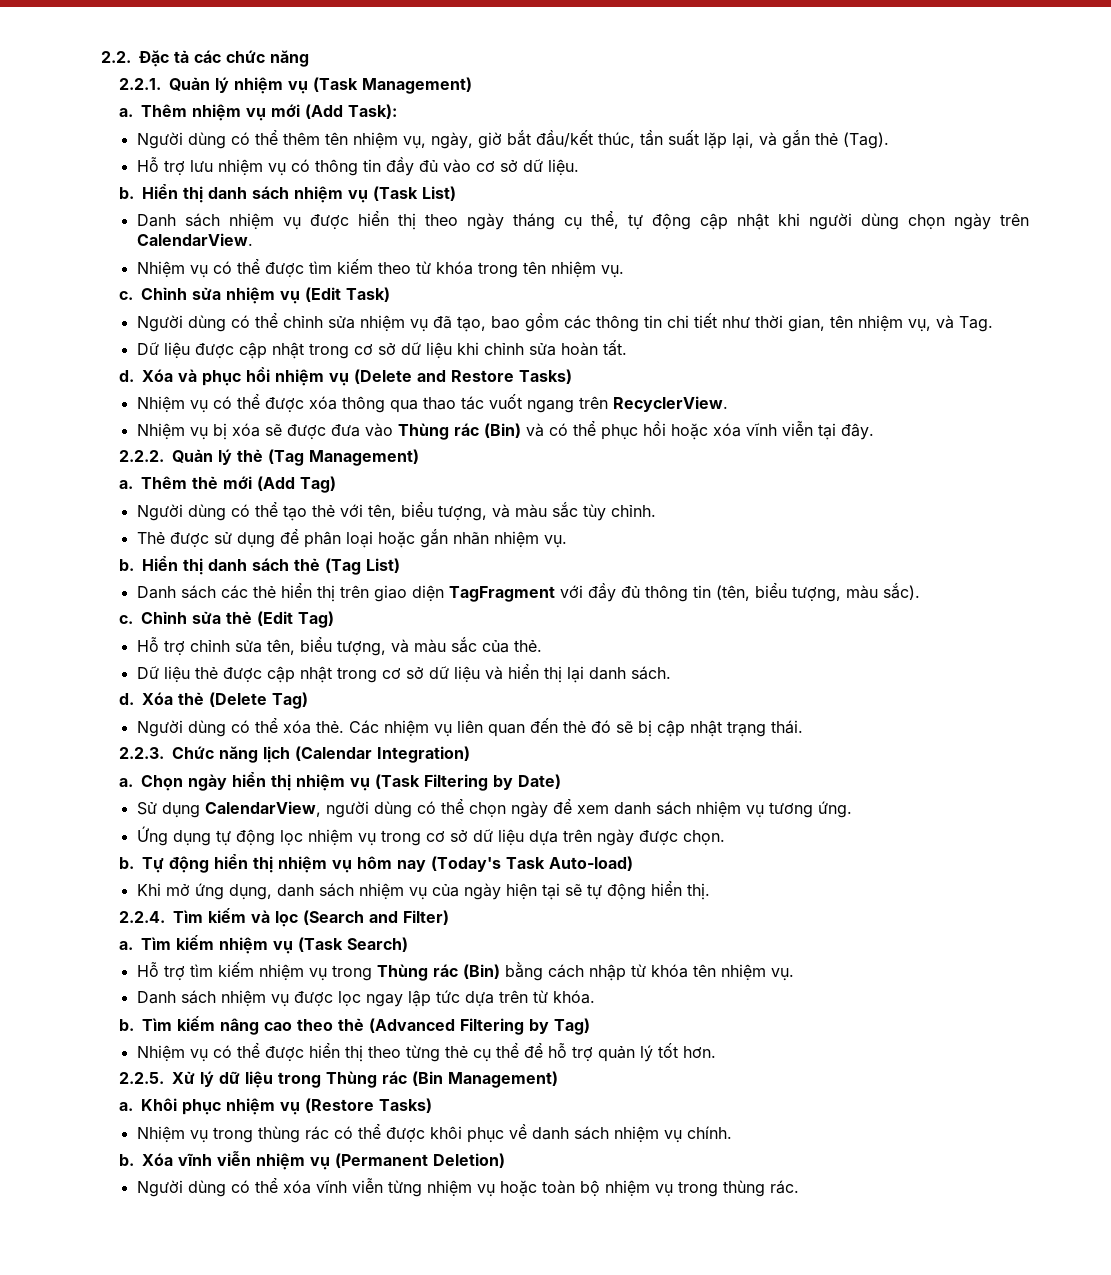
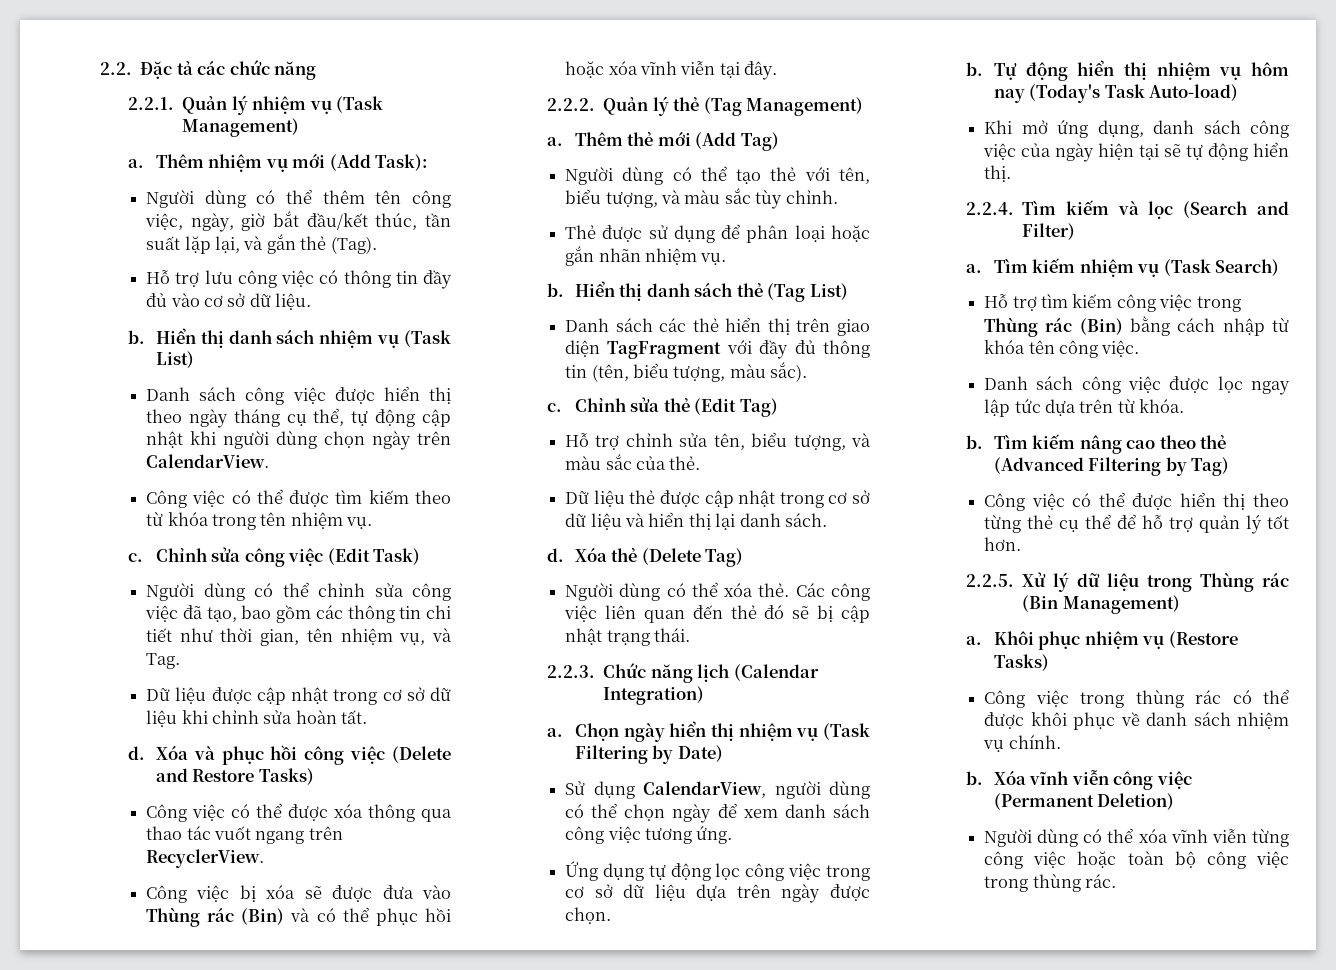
- Người dùng có thể thêm tên nhiệm vụ, ngày, giờ bắt đầu/kết thúc, tần suất lặp lại, và gắn thẻ (Tag).
+ Người dùng có thể thêm tên công việc, ngày, giờ bắt đầu/kết thúc, tần suất lặp lại, và gắn thẻ (Tag).
- Hỗ trợ lưu nhiệm vụ có thông tin đầy đủ vào cơ sở dữ liệu.
+ Hỗ trợ lưu công việc có thông tin đầy đủ vào cơ sở dữ liệu.
- Danh sách nhiệm vụ được hiển thị theo ngày tháng cụ thể, tự động cập nhật khi người dùng chọn ngày trên CalendarView.
+ Danh sách công việc được hiển thị theo ngày tháng cụ thể, tự động cập nhật khi người dùng chọn ngày trên CalendarView.
- Nhiệm vụ có thể được tìm kiếm theo từ khóa trong tên nhiệm vụ.
+ Công việc có thể được tìm kiếm theo từ khóa trong tên nhiệm vụ.
- Chỉnh sửa nhiệm vụ (Edit Task)
+ Chỉnh sửa công việc (Edit Task)
- Người dùng có thể chỉnh sửa nhiệm vụ đã tạo, bao gồm các thông tin chi tiết như thời gian, tên nhiệm vụ, và Tag.
+ Người dùng có thể chỉnh sửa công việc đã tạo, bao gồm các thông tin chi tiết như thời gian, tên nhiệm vụ, và Tag.
- Xóa và phục hồi nhiệm vụ (Delete and Restore Tasks)
+ Xóa và phục hồi công việc (Delete and Restore Tasks)
- Nhiệm vụ có thể được xóa thông qua thao tác vuốt ngang trên RecyclerView.
+ Công việc có thể được xóa thông qua thao tác vuốt ngang trên RecyclerView.
- Nhiệm vụ bị xóa sẽ được đưa vào Thùng rác (Bin) và có thể phục hồi hoặc xóa vĩnh viễn tại đây.
+ Công việc bị xóa sẽ được đưa vào Thùng rác (Bin) và có thể phục hồi hoặc xóa vĩnh viễn tại đây.
- Các nhiệm vụ liên quan đến thẻ đó sẽ bị cập nhật trạng thái.
+ Các công việc liên quan đến thẻ đó sẽ bị cập nhật trạng thái.
- Sử dụng CalendarView, người dùng có thể chọn ngày để xem danh sách nhiệm vụ tương ứng.
+ Sử dụng CalendarView, người dùng có thể chọn ngày để xem danh sách công việc tương ứng.
- Ứng dụng tự động lọc nhiệm vụ trong cơ sở dữ liệu dựa trên ngày được chọn.
+ Ứng dụng tự động lọc công việc trong cơ sở dữ liệu dựa trên ngày được chọn.
- Khi mở ứng dụng, danh sách nhiệm vụ của ngày hiện tại sẽ tự động hiển thị.
+ Khi mở ứng dụng, danh sách công việc của ngày hiện tại sẽ tự động hiển thị.
- Hỗ trợ tìm kiếm nhiệm vụ trong Thùng rác (Bin) bằng cách nhập từ khóa tên nhiệm vụ.
- Danh sách nhiệm vụ được lọc ngay lập tức dựa trên từ khóa.
+ Hỗ trợ tìm kiếm công việc trong Thùng rác (Bin) bằng cách nhập từ khóa tên công việc.
+ Danh sách công việc được lọc ngay lập tức dựa trên từ khóa.
- Nhiệm vụ có thể được hiển thị theo từng thẻ cụ thể để hỗ trợ quản lý tốt hơn.
+ Công việc có thể được hiển thị theo từng thẻ cụ thể để hỗ trợ quản lý tốt hơn.
- Nhiệm vụ trong thùng rác có thể được khôi phục về danh sách nhiệm vụ chính.
+ Công việc trong thùng rác có thể được khôi phục về danh sách nhiệm vụ chính.
- Xóa vĩnh viễn nhiệm vụ (Permanent Deletion)
+ Xóa vĩnh viễn công việc (Permanent Deletion)
- Người dùng có thể xóa vĩnh viễn từng nhiệm vụ hoặc toàn bộ nhiệm vụ trong thùng rác.
+ Người dùng có thể xóa vĩnh viễn từng công việc hoặc toàn bộ công việc trong thùng rác.

